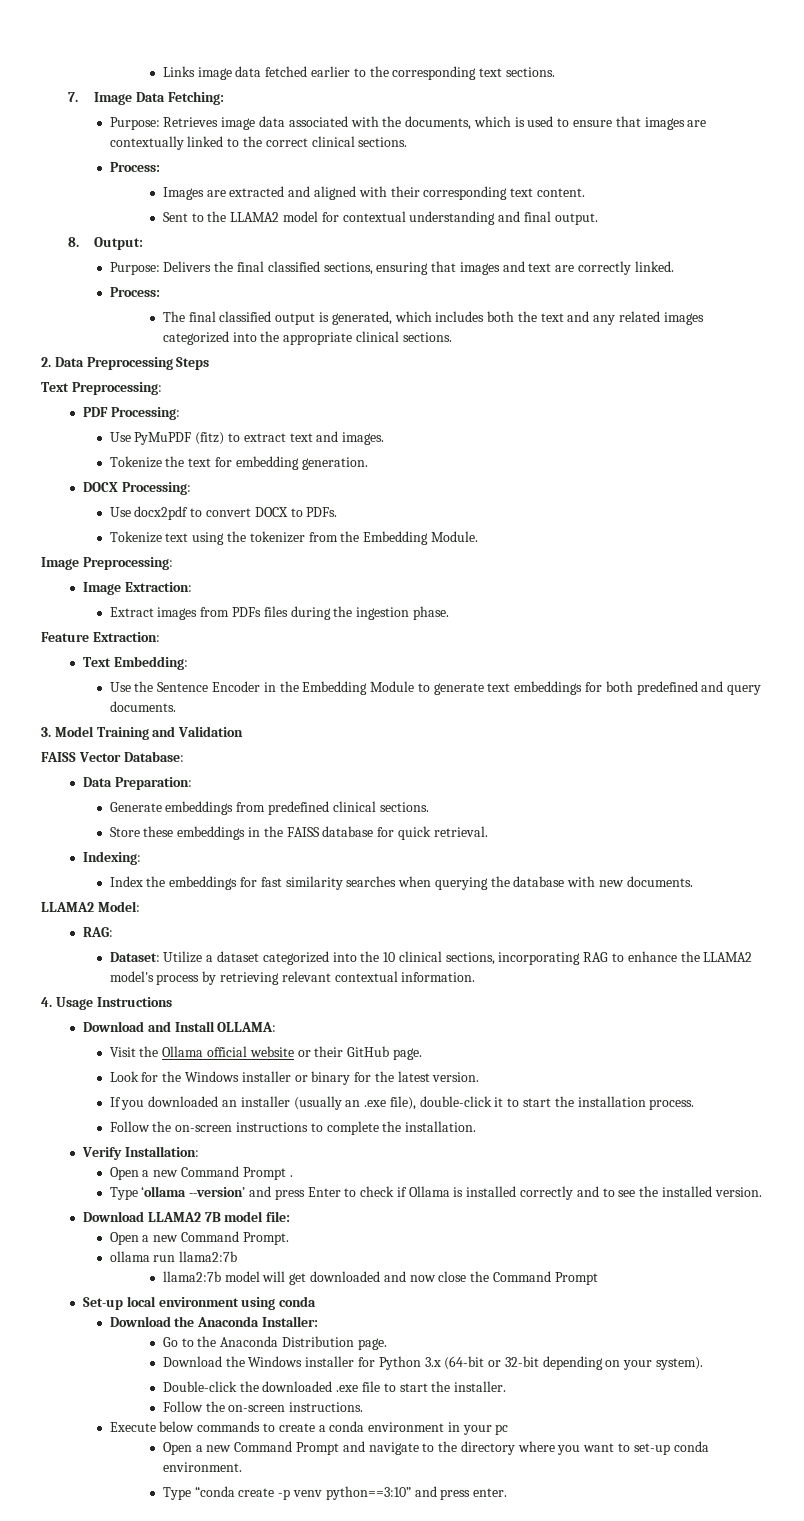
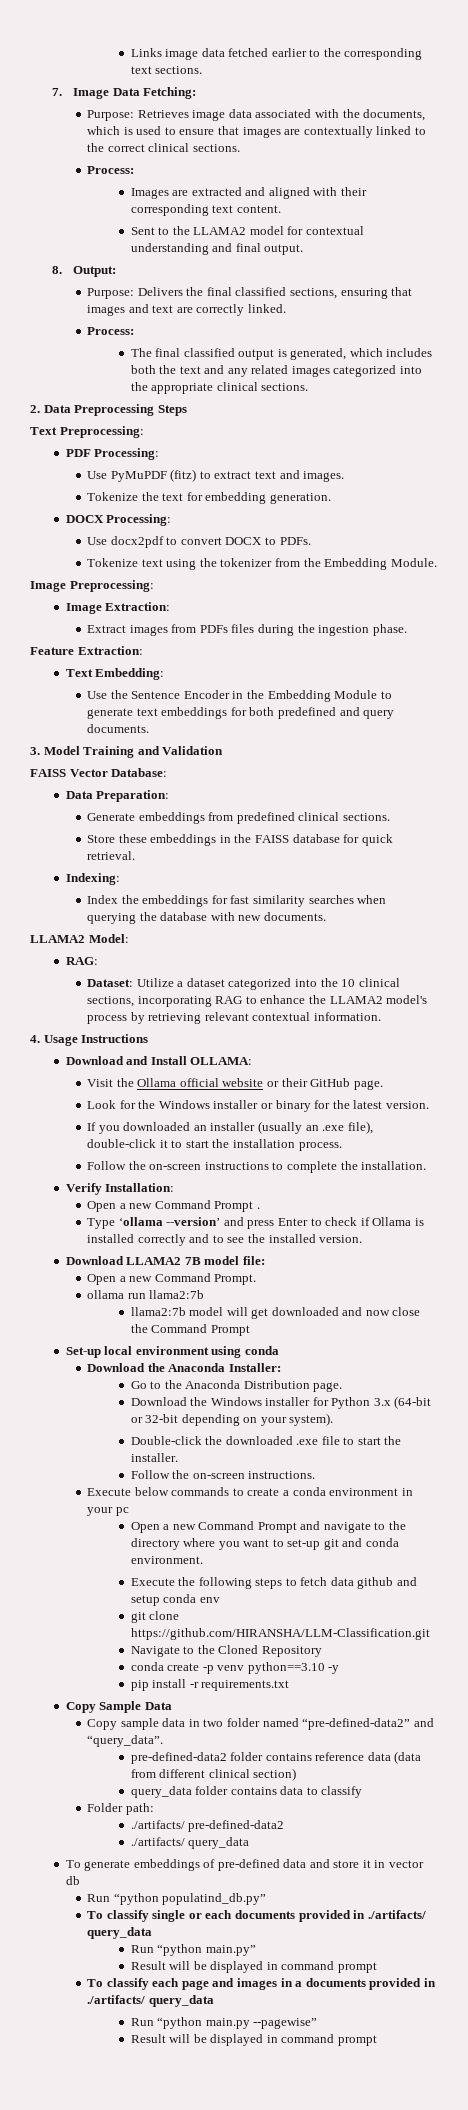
- Open a new Command Prompt and navigate to the directory where you want to set-up conda environment.
+ Open a new Command Prompt and navigate to the directory where you want to set-up git and conda environment.
- Type “conda create -p venv python==3:10” and press enter.
+ Execute the following steps to fetch data github and setup conda env
+ git clone https://github.com/HIRANSHA/LLM-Classification.git
+ Navigate to the Cloned Repository
+ conda create -p venv python==3.10 -y
+ pip install -r requirements.txt
+ Copy Sample Data
+ Copy sample data in two folder named “pre-defined-data2” and “query_data”.
+ pre-defined-data2 folder contains reference data (data from different clinical section)
+ query_data folder contains data to classify
+ Folder path:
+ ./artifacts/ pre-defined-data2
+ ./artifacts/ query_data
+ To generate embeddings of pre-defined data and store it in vector db
+ Run “python populatind_db.py”
+ To classify single or each documents provided in ./artifacts/ query_data
+ Run “python main.py”
+ Result will be displayed in command prompt
+ To classify each page and images in a documents provided in ./artifacts/ query_data
+ Run “python main.py --pagewise”
+ Result will be displayed in command prompt

